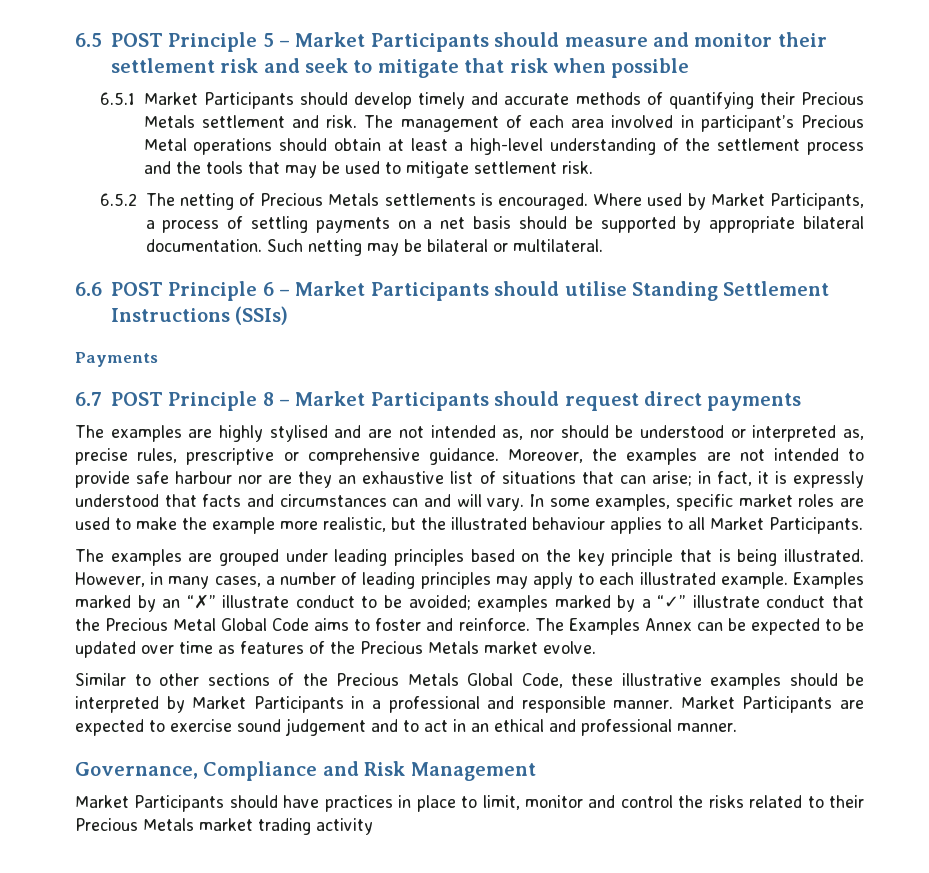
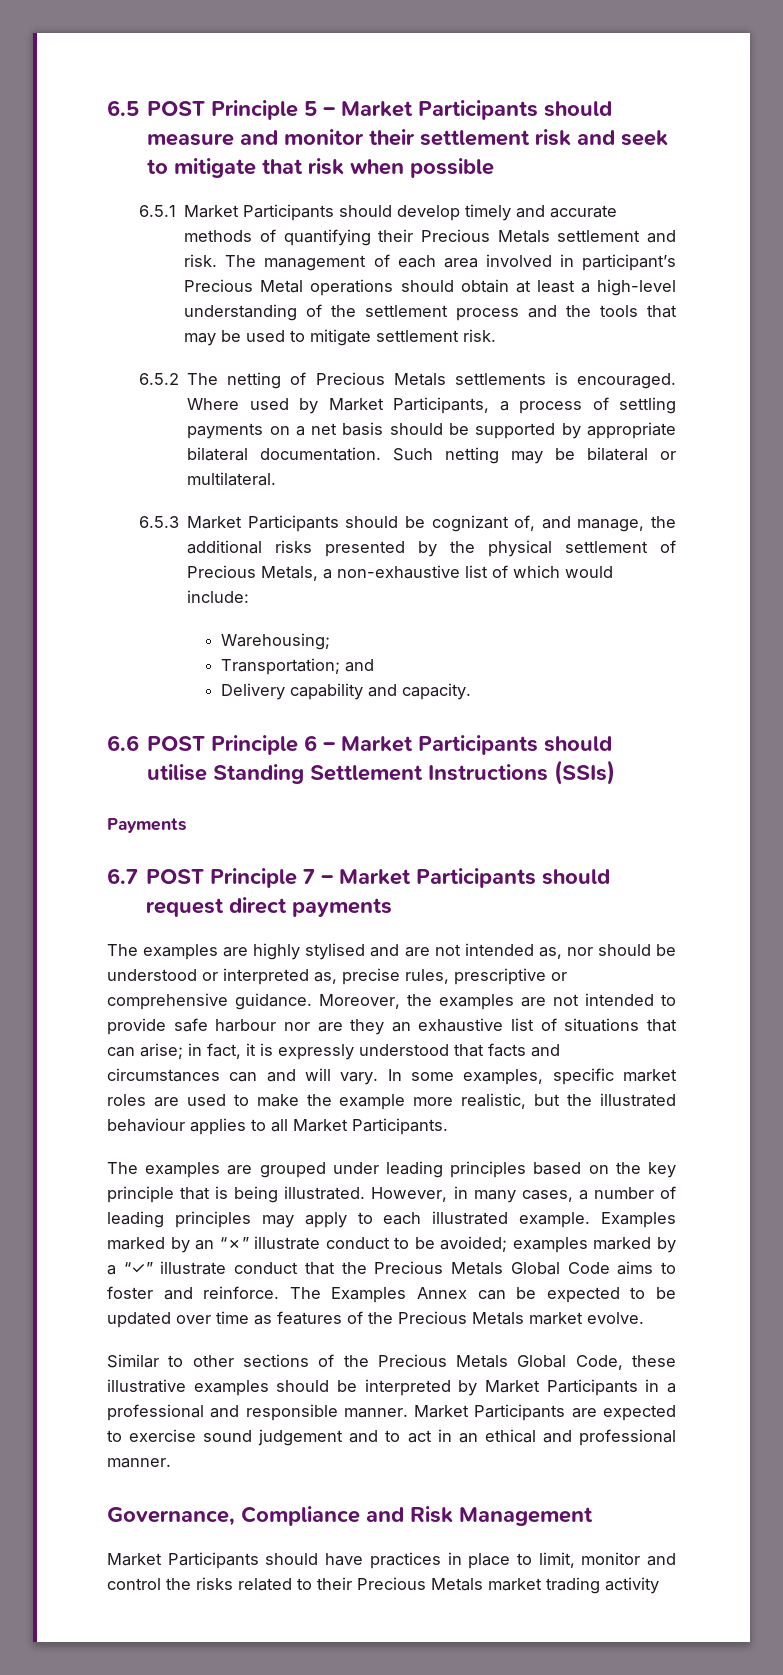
+ 6.5.3 Market Participants should be cognizant of, and manage, the additional risks presented by the physical settlement of Precious Metals, a non-exhaustive list of which would include:
+ Warehousing;
+ Transportation; and
+ Delivery capability and capacity.
- 6.7 POST Principle 8 – Market Participants should request direct payments
+ 6.7 POST Principle 7 – Market Participants should request direct payments
- Examples marked by an “✗” illustrate conduct to be avoided; examples marked by a “✓” illustrate conduct that the Precious Metal Global Code aims to foster and reinforce.
+ Examples marked by an “✗” illustrate conduct to be avoided; examples marked by a “✓” illustrate conduct that the Precious Metals Global Code aims to foster and reinforce.

